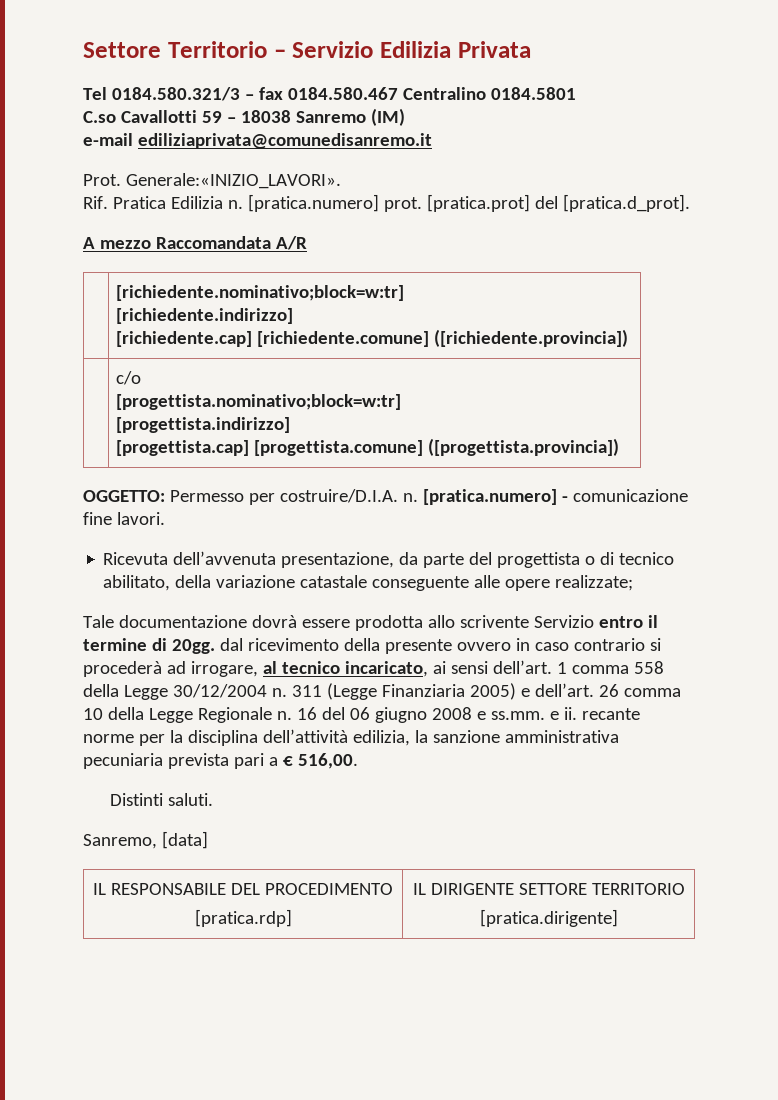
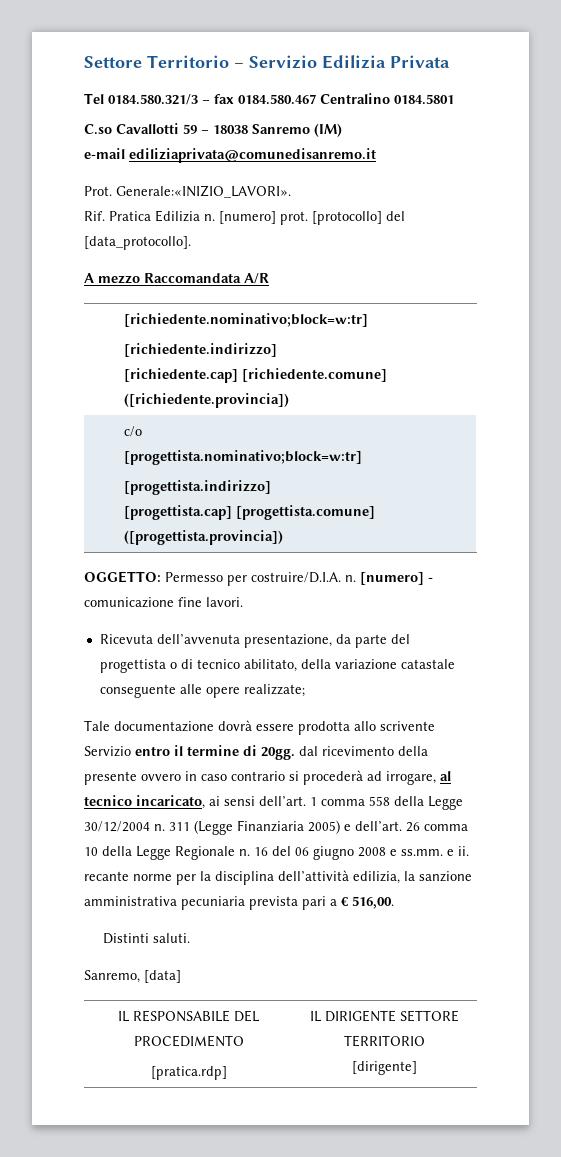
- [pratica.numero] prot. [pratica.prot] del [pratica.d_prot].
+ [numero] prot. [protocollo] del [data_protocollo].
- [pratica.numero] - comunicazione fine lavori.
+ [numero] - comunicazione fine lavori.
  IL RESPONSABILE DEL PROCEDIMENTO
  [pratica.rdp] | IL DIRIGENTE SETTORE TERRITORIO
- [pratica.dirigente]
+ [dirigente]

